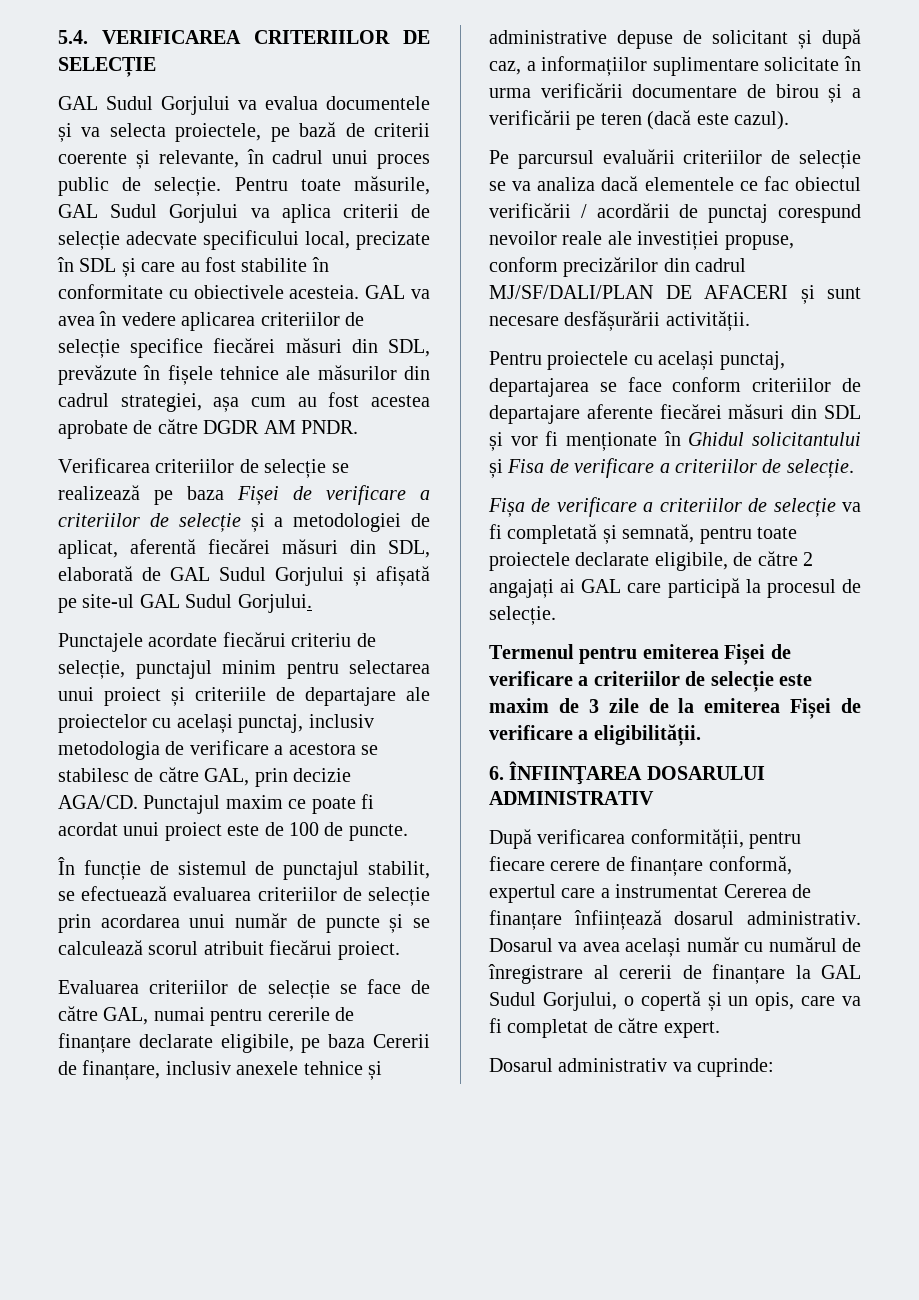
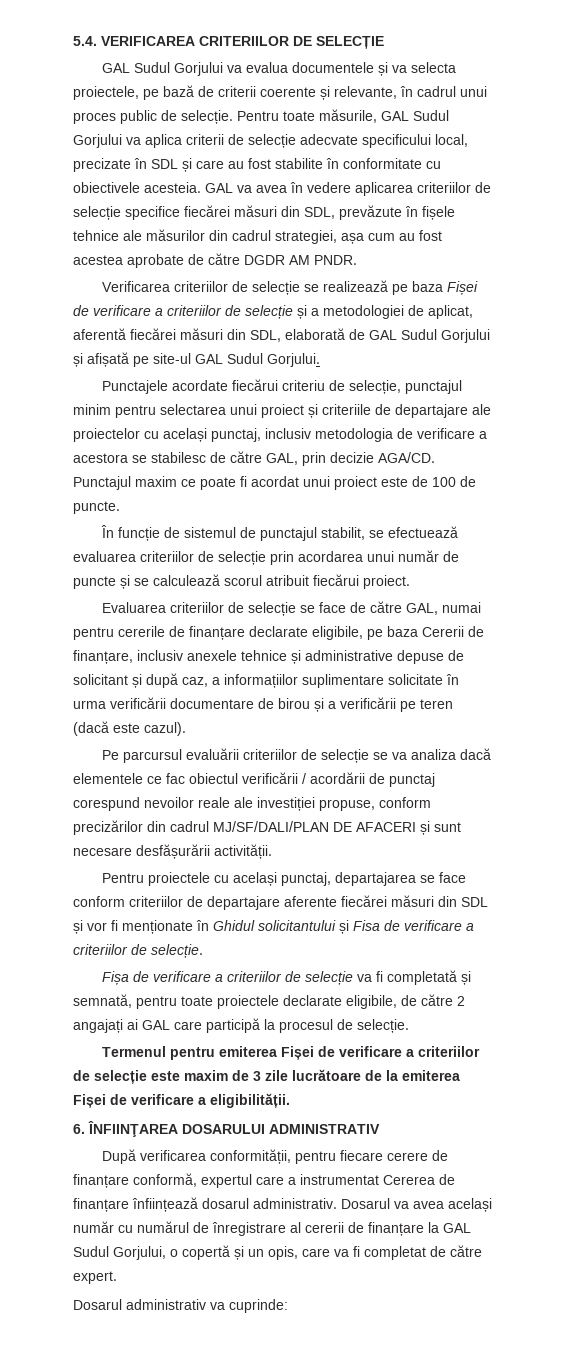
- Termenul pentru emiterea Fișei de verificare a criteriilor de selecție este maxim de 3 zile de la emiterea Fișei de verificare a eligibilității.
+ Termenul pentru emiterea Fișei de verificare a criteriilor de selecție este maxim de 3 zile lucrătoare de la emiterea Fișei de verificare a eligibilității.

